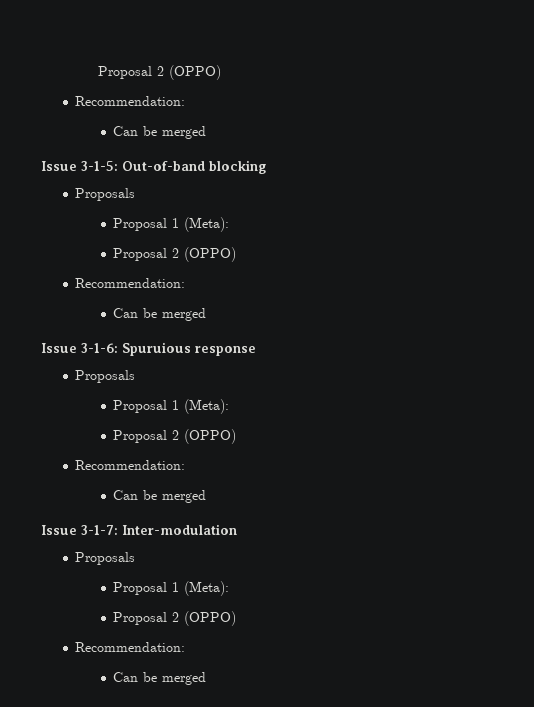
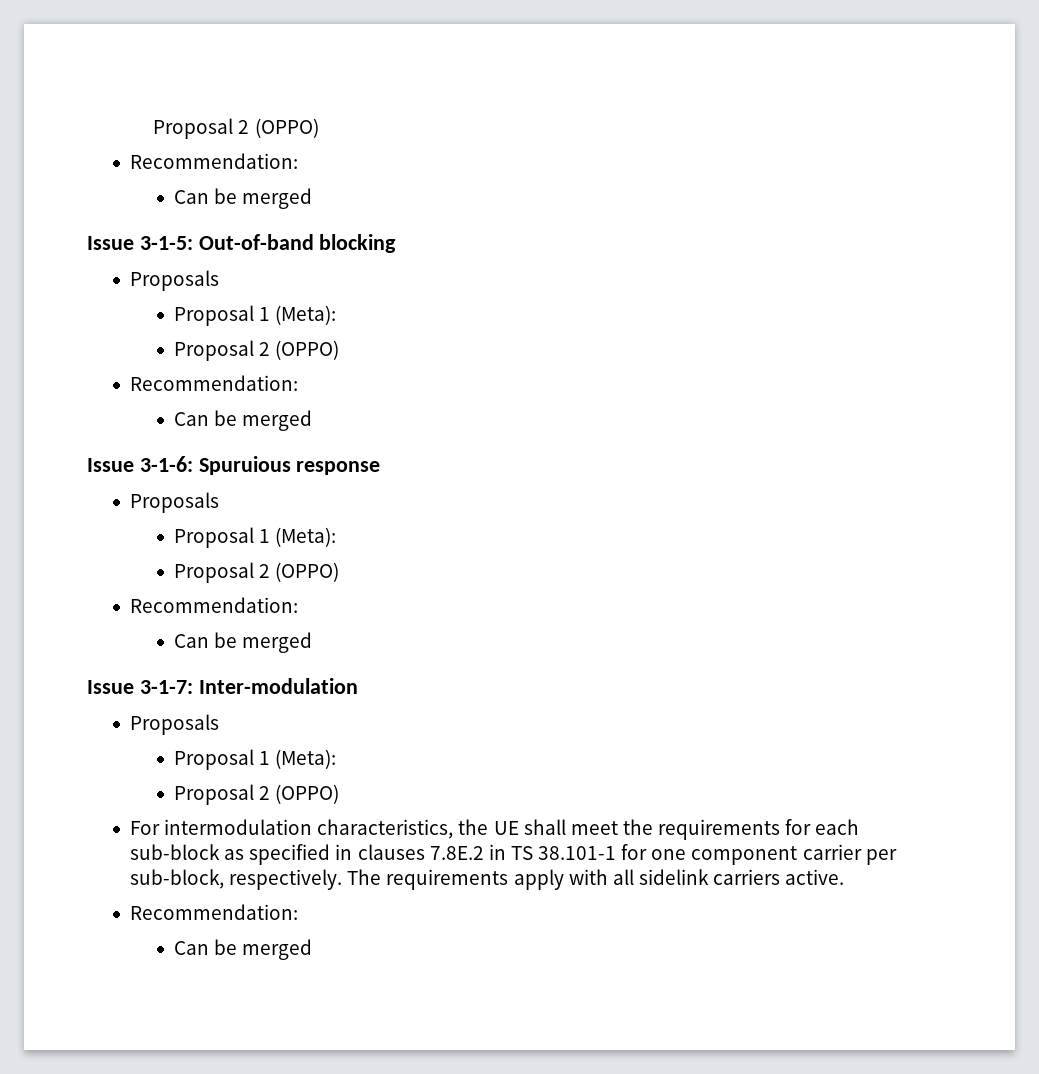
+ For intermodulation characteristics, the UE shall meet the requirements for each sub-block as specified in clauses 7.8E.2 in TS 38.101-1 for one component carrier per sub-block, respectively. The requirements apply with all sidelink carriers active.

